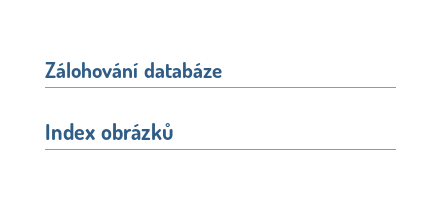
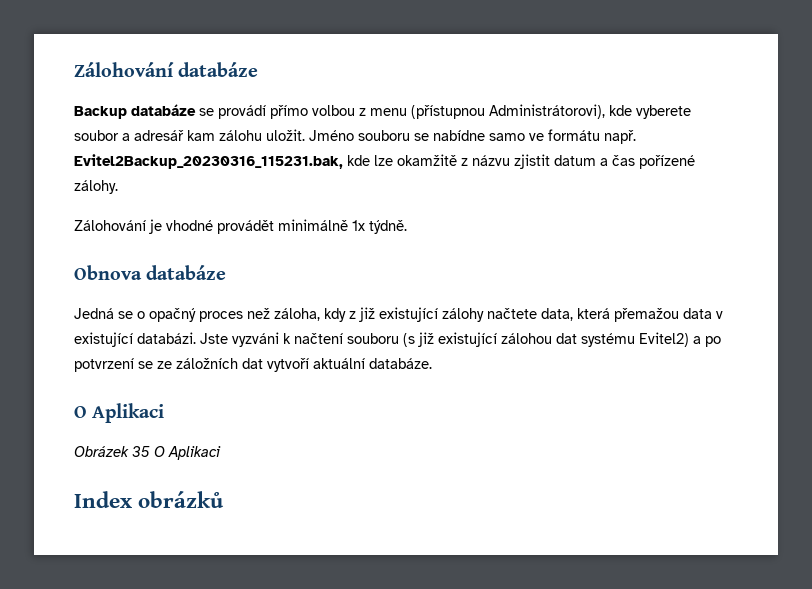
+ Backup databáze se provádí přímo volbou z menu (přístupnou Administrátorovi), kde vyberete soubor a adresář kam zálohu uložit. Jméno souboru se nabídne samo ve formátu např. Evitel2Backup_20230316_115231.bak, kde lze okamžitě z názvu zjistit datum a čas pořízené zálohy.
+ Zálohování je vhodné provádět minimálně 1x týdně.
+ Obnova databáze
+ Jedná se o opačný proces než záloha, kdy z již existující zálohy načtete data, která přemažou data v existující databázi. Jste vyzváni k načtení souboru (s již existující zálohou dat systému Evitel2) a po potvrzení se ze záložních dat vytvoří aktuální databáze.
+ O Aplikaci
+ Obrázek 35 O Aplikaci

